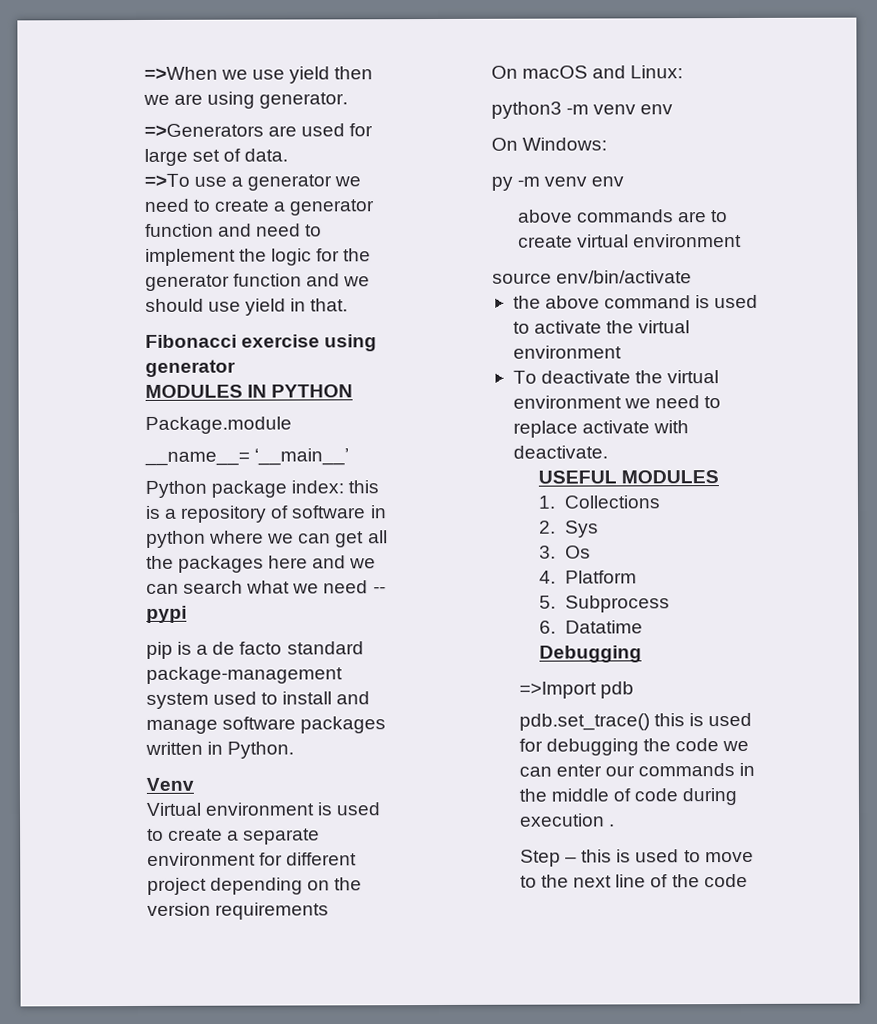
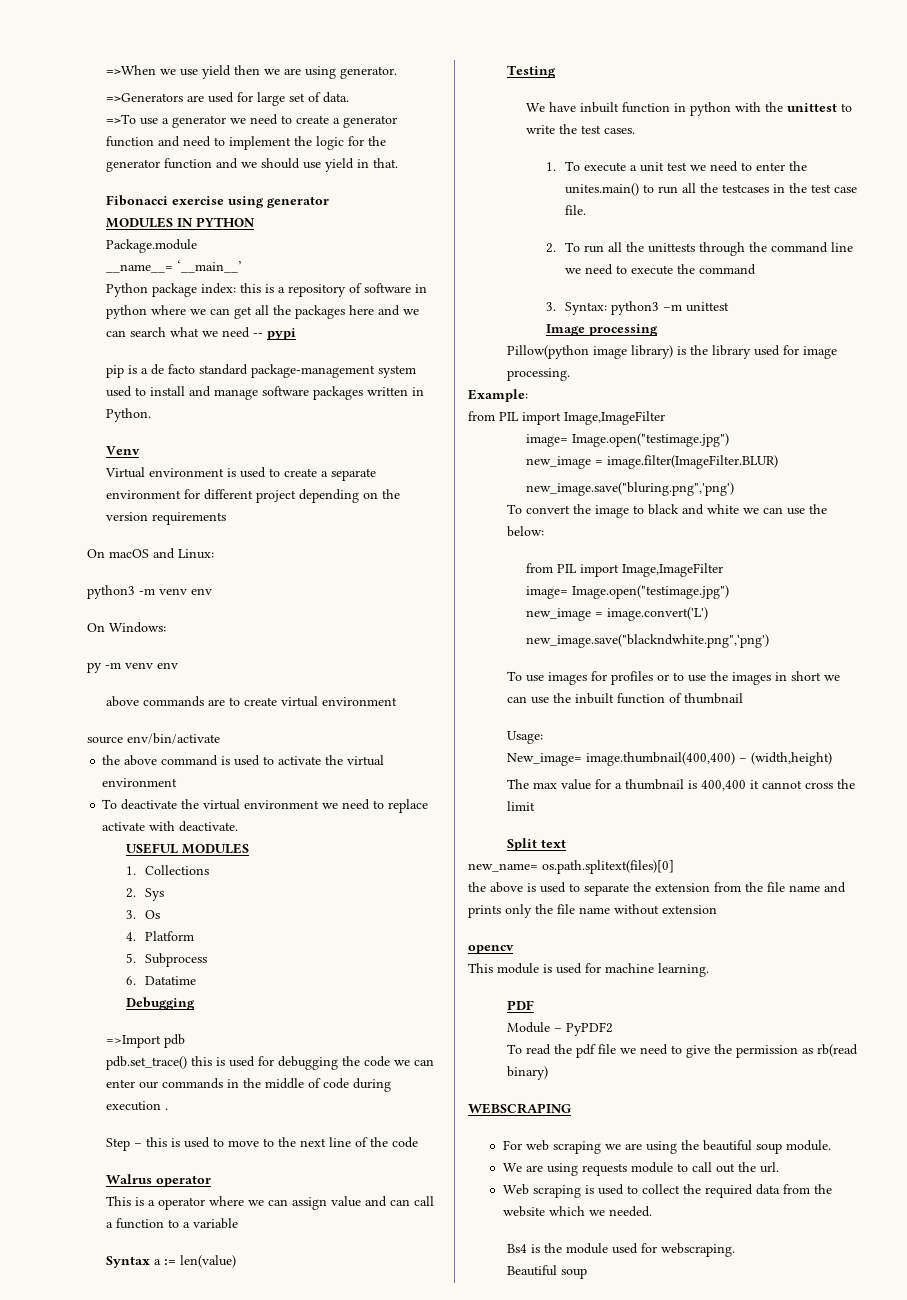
+ Walrus operator
+ This is a operator where we can assign value and can call a function to a variable
+ Syntax a := len(value)
+ Testing
+ We have inbuilt function in python with the unittest to write the test cases.
+ 1. To execute a unit test we need to enter the unites.main() to run all the testcases in the test case file.
+ 2. To run all the unittests through the command line we need to execute the command
+ 3. Syntax: python3 –m unittest
+ Image processing
+ Pillow(python image library) is the library used for image processing.
+ Example:
+ from PIL import Image,ImageFilter
+ image= Image.open("testimage.jpg")
+ new_image = image.filter(ImageFilter.BLUR)
+ new_image.save("bluring.png",'png')
+ To convert the image to black and white we can use the below:
+ from PIL import Image,ImageFilter
+ image= Image.open("testimage.jpg")
+ new_image = image.convert('L')
+ new_image.save("blackndwhite.png",'png')
+ To use images for profiles or to use the images in short we can use the inbuilt function of thumbnail
+ Usage:
+ New_image= image.thumbnail(400,400) – (width,height)
+ The max value for a thumbnail is 400,400 it cannot cross the limit
+ Split text
+ new_name= os.path.splitext(files)[0]
+ the above is used to separate the extension from the file name and prints only the file name without extension
+ opencv
+ This module is used for machine learning.
+ PDF
+ Module – PyPDF2
+ To read the pdf file we need to give the permission as rb(read binary)
+ WEBSCRAPING
+ For web scraping we are using the beautiful soup module.
+ We are using requests module to call out the url.
+ Web scraping is used to collect the required data from the website which we needed.
+ Bs4 is the module used for webscraping.
+ Beautiful soup

